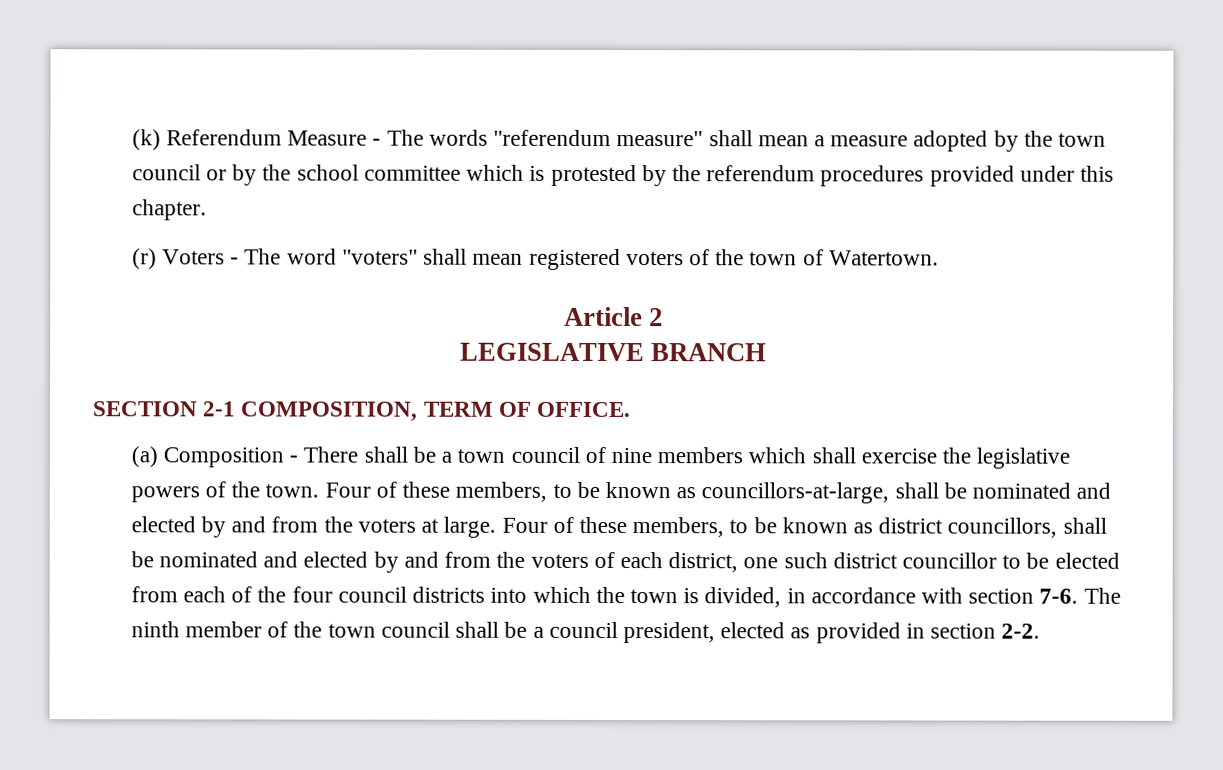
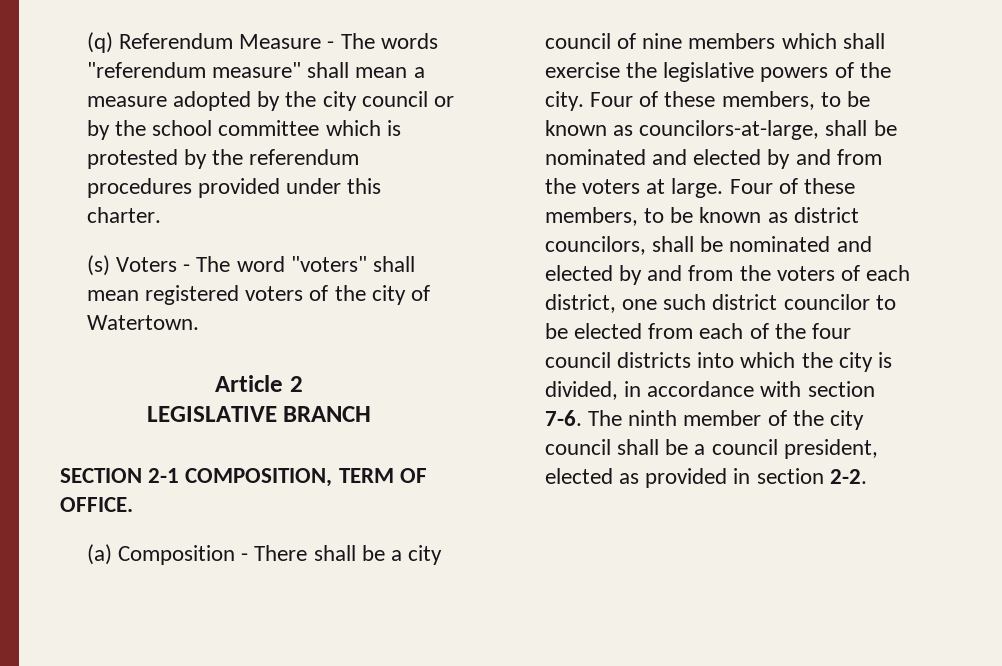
- (k) Referendum Measure - The words "referendum measure" shall mean a measure adopted by the town council or by the school committee which is protested by the referendum procedures provided under this chapter.
- (r) Voters - The word "voters" shall mean registered voters of the town of Watertown.
+ (q) Referendum Measure - The words "referendum measure" shall mean a measure adopted by the city council or by the school committee which is protested by the referendum procedures provided under this charter.
+ (s) Voters - The word "voters" shall mean registered voters of the city of Watertown.
- (a) Composition - There shall be a town council of nine members which shall exercise the legislative powers of the town. Four of these members, to be known as councillors-at-large, shall be nominated and elected by and from the voters at large.
+ (a) Composition - There shall be a city council of nine members which shall exercise the legislative powers of the city. Four of these members, to be known as councilors-at-large, shall be nominated and elected by and from the voters at large.
- Four of these members, to be known as district councillors, shall be nominated and elected by and from the voters of each district, one such district councillor to be elected from each of the four council districts into which the town is divided, in accordance with section 7-6.
+ Four of these members, to be known as district councilors, shall be nominated and elected by and from the voters of each district, one such district councilor to be elected from each of the four council districts into which the city is divided, in accordance with section 7-6.
- The ninth member of the town council shall be a council president, elected as provided in section 2-2.
+ The ninth member of the city council shall be a council president, elected as provided in section 2-2.

